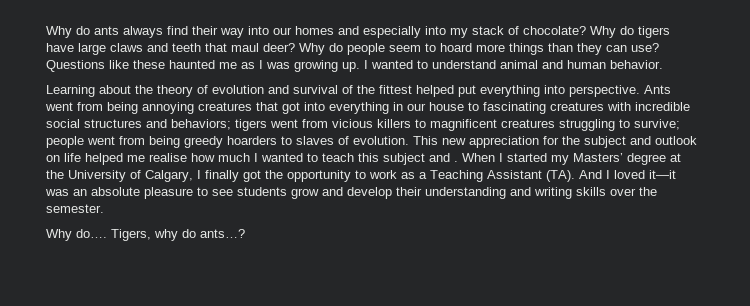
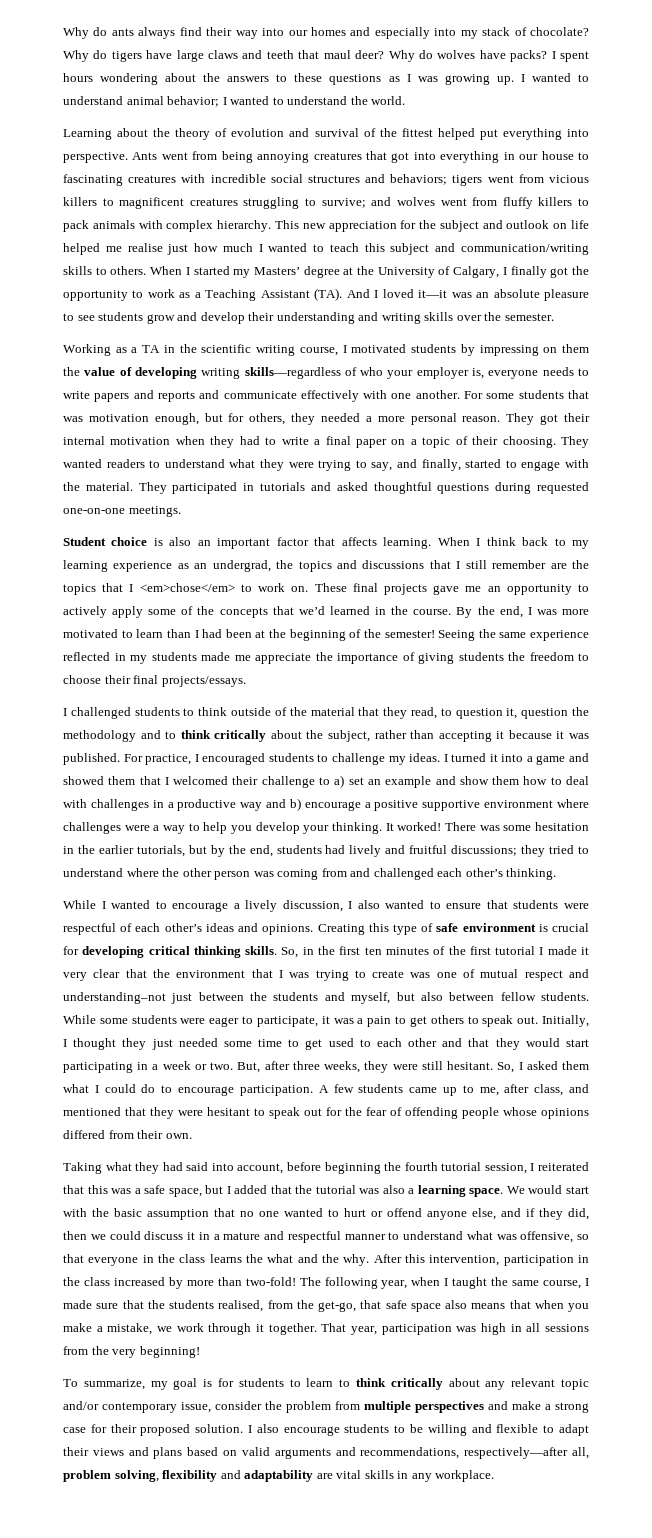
- Why do people seem to hoard more things than they can use? Questions like these haunted me as I was growing up.
+ Why do wolves have packs? I spent hours wondering about the answers to these questions as I was growing up.
- I wanted to understand animal and human behavior.
+ I wanted to understand animal behavior; I wanted to understand the world.
- Ants went from being annoying creatures that got into everything in our house to fascinating creatures with incredible social structures and behaviors; tigers went from vicious killers to magnificent creatures struggling to survive; people went from being greedy hoarders to slaves of evolution.
+ Ants went from being annoying creatures that got into everything in our house to fascinating creatures with incredible social structures and behaviors; tigers went from vicious killers to magnificent creatures struggling to survive; and wolves went from fluffy killers to pack animals with complex hierarchy.
- This new appreciation for the subject and outlook on life helped me realise how much I wanted to teach this subject and .
+ This new appreciation for the subject and outlook on life helped me realise just how much I wanted to teach this subject and communication/writing skills to others.
- Why do…. Tigers, why do ants…?
+ Working as a TA in the scientific writing course, I motivated students by impressing on them the value of developing writing skills—regardless of who your employer is, everyone needs to write papers and reports and communicate effectively with one another. For some students that was motivation enough, but for others, they needed a more personal reason. They got their internal motivation when they had to write a final paper on a topic of their choosing. They wanted readers to understand what they were trying to say, and finally, started to engage with the material. They participated in tutorials and asked thoughtful questions during requested one-on-one meetings.
+ Student choice is also an important factor that affects learning. When I think back to my learning experience as an undergrad, the topics and discussions that I still remember are the topics that I <em>chose</em> to work on. These final projects gave me an opportunity to actively apply some of the concepts that we’d learned in the course. By the end, I was more motivated to learn than I had been at the beginning of the semester! Seeing the same experience reflected in my students made me appreciate the importance of giving students the freedom to choose their final projects/essays.
+ I challenged students to think outside of the material that they read, to question it, question the methodology and to think critically about the subject, rather than accepting it because it was published. For practice, I encouraged students to challenge my ideas. I turned it into a game and showed them that I welcomed their challenge to a) set an example and show them how to deal with challenges in a productive way and b) encourage a positive supportive environment where challenges were a way to help you develop your thinking. It worked! There was some hesitation in the earlier tutorials, but by the end, students had lively and fruitful discussions; they tried to understand where the other person was coming from and challenged each other’s thinking.
+ While I wanted to encourage a lively discussion, I also wanted to ensure that students were respectful of each other’s ideas and opinions. Creating this type of safe environment is crucial for developing critical thinking skills. So, in the first ten minutes of the first tutorial I made it very clear that the environment that I was trying to create was one of mutual respect and understanding–not just between the students and myself, but also between fellow students. While some students were eager to participate, it was a pain to get others to speak out. Initially, I thought they just needed some time to get used to each other and that they would start participating in a week or two. But, after three weeks, they were still hesitant. So, I asked them what I could do to encourage participation. A few students came up to me, after class, and mentioned that they were hesitant to speak out for the fear of offending people whose opinions differed from their own.
+ Taking what they had said into account, before beginning the fourth tutorial session, I reiterated that this was a safe space, but I added that the tutorial was also a learning space. We would start with the basic assumption that no one wanted to hurt or offend anyone else, and if they did, then we could discuss it in a mature and respectful manner to understand what was offensive, so that everyone in the class learns the what and the why. After this intervention, participation in the class increased by more than two-fold! The following year, when I taught the same course, I made sure that the students realised, from the get-go, that safe space also means that when you make a mistake, we work through it together. That year, participation was high in all sessions from the very beginning!
+ To summarize, my goal is for students to learn to think critically about any relevant topic and/or contemporary issue, consider the problem from multiple perspectives and make a strong case for their proposed solution. I also encourage students to be willing and flexible to adapt their views and plans based on valid arguments and recommendations, respectively—after all, problem solving, flexibility and adaptability are vital skills in any workplace.

